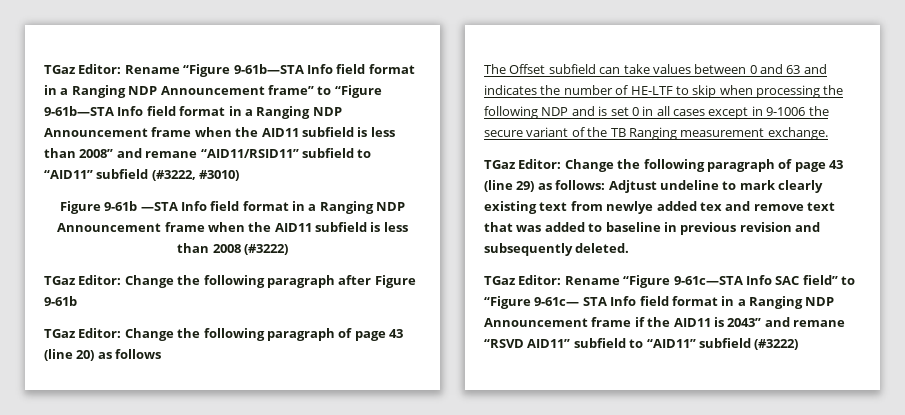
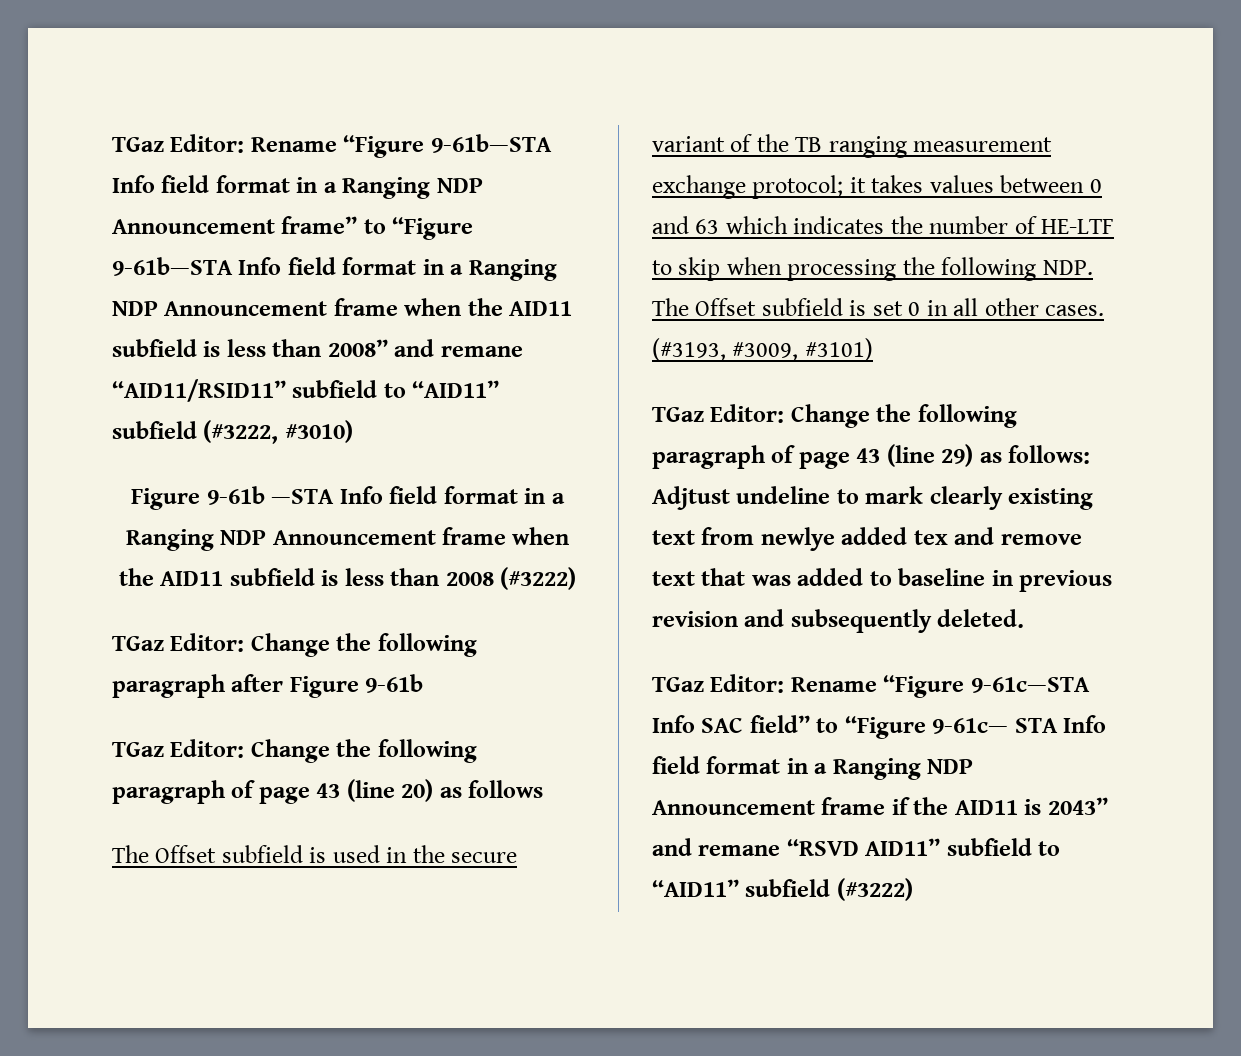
- The Offset subfield can take values between 0 and 63 and indicates the number of HE-LTF to skip when processing the following NDP and is set 0 in all cases except in 9-1006 the secure variant of the TB Ranging measurement exchange.
+ The Offset subfield is used in the secure variant of the TB ranging measurement exchange protocol; it takes values between 0 and 63 which indicates the number of HE-LTF to skip when processing the following NDP. The Offset subfield is set 0 in all other cases. (#3193, #3009, #3101)

